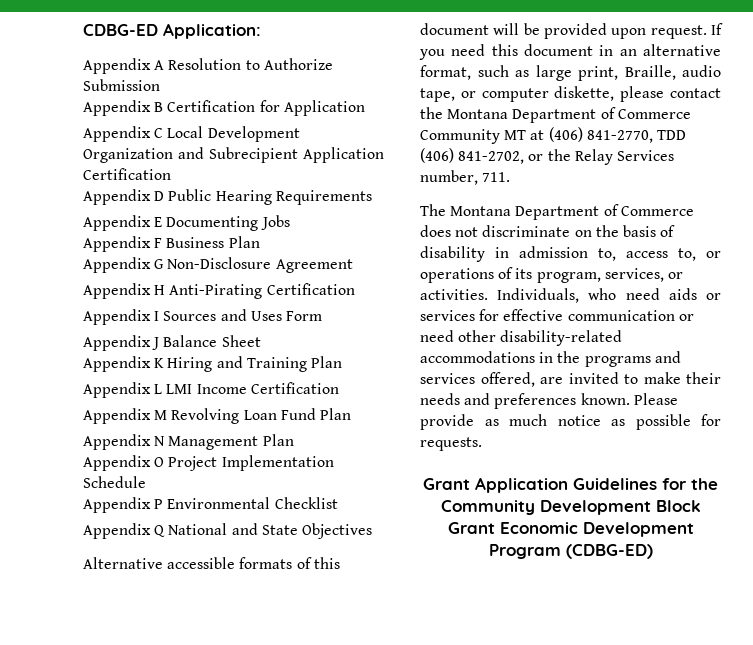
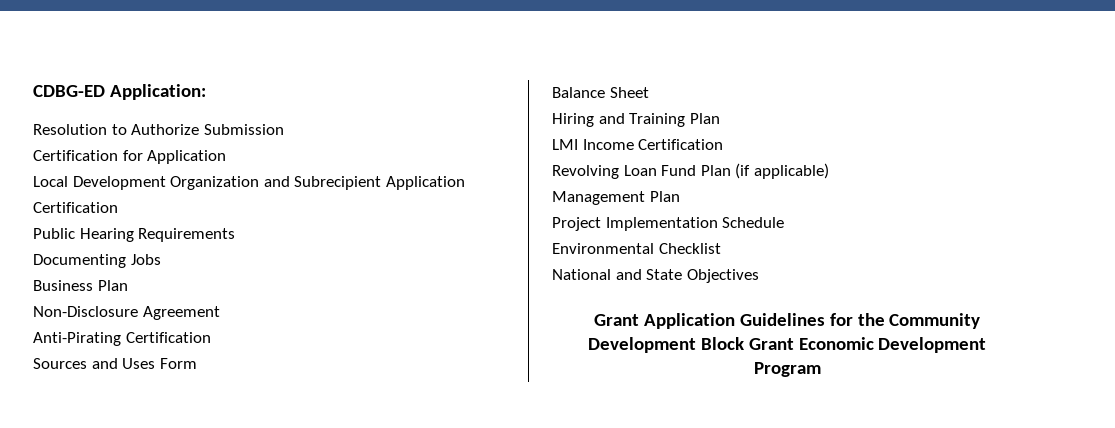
- Appendix A Resolution to Authorize Submission
+ Resolution to Authorize Submission
- Appendix B Certification for Application
+ Certification for Application
- Appendix C Local Development Organization and Subrecipient Application Certification
+ Local Development Organization and Subrecipient Application Certification
- Appendix D Public Hearing Requirements
+ Public Hearing Requirements
- Appendix E Documenting Jobs
+ Documenting Jobs
- Appendix F Business Plan
+ Business Plan
- Appendix G Non-Disclosure Agreement
+ Non-Disclosure Agreement
- Appendix H Anti-Pirating Certification
+ Anti-Pirating Certification
- Appendix I Sources and Uses Form
+ Sources and Uses Form
- Appendix J Balance Sheet
+ Balance Sheet
- Appendix K Hiring and Training Plan
+ Hiring and Training Plan
- Appendix L LMI Income Certification
+ LMI Income Certification
- Appendix M Revolving Loan Fund Plan
- Appendix N Management Plan
+ Revolving Loan Fund Plan (if applicable)
+ Management Plan
- Appendix O Project Implementation Schedule
+ Project Implementation Schedule
- Appendix P Environmental Checklist
+ Environmental Checklist
- Appendix Q National and State Objectives
+ National and State Objectives
- Alternative accessible formats of this document will be provided upon request. If you need this document in an alternative format, such as large print, Braille, audio tape, or computer diskette, please contact the Montana Department of Commerce Community MT at (406) 841-2770, TDD (406) 841-2702, or the Relay Services number, 711.
- The Montana Department of Commerce does not discriminate on the basis of disability in admission to, access to, or operations of its program, services, or activities. Individuals, who need aids or services for effective communication or need other disability-related accommodations in the programs and services offered, are invited to make their needs and preferences known. Please provide as much notice as possible for requests.
- Grant Application Guidelines for the Community Development Block Grant Economic Development Program (CDBG-ED)
+ Grant Application Guidelines for the Community Development Block Grant Economic Development Program

